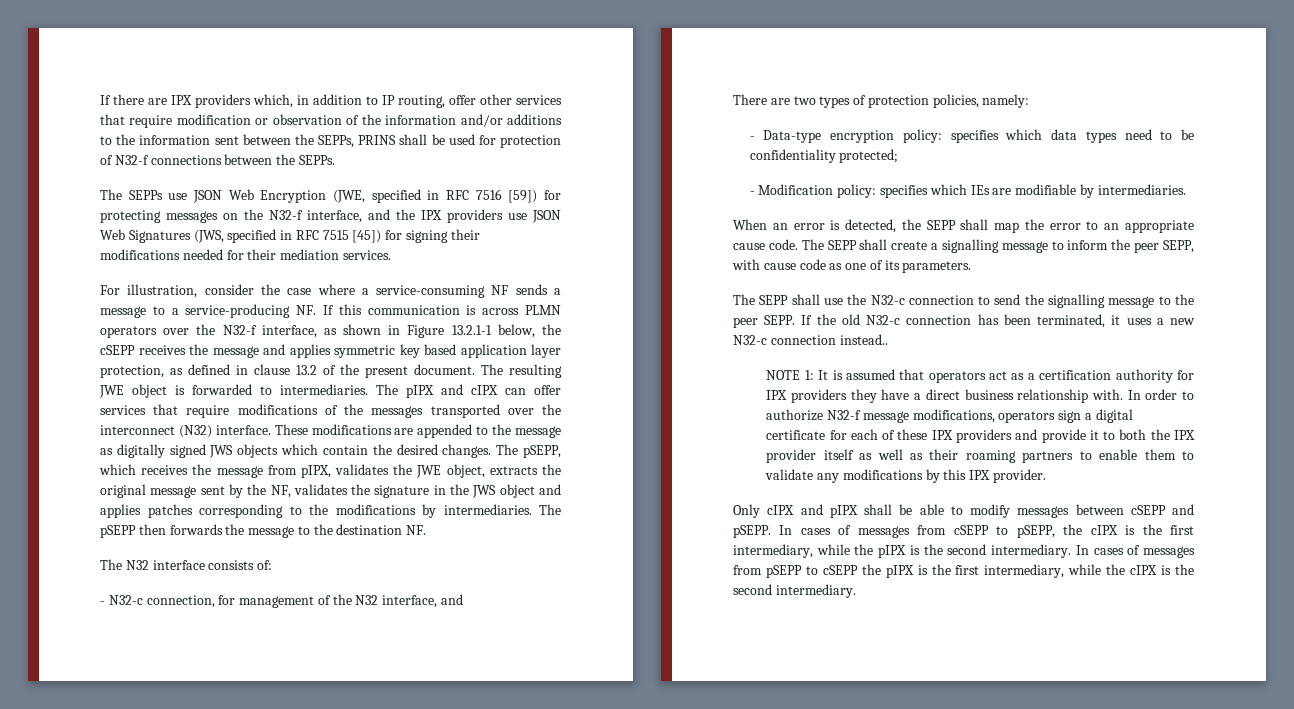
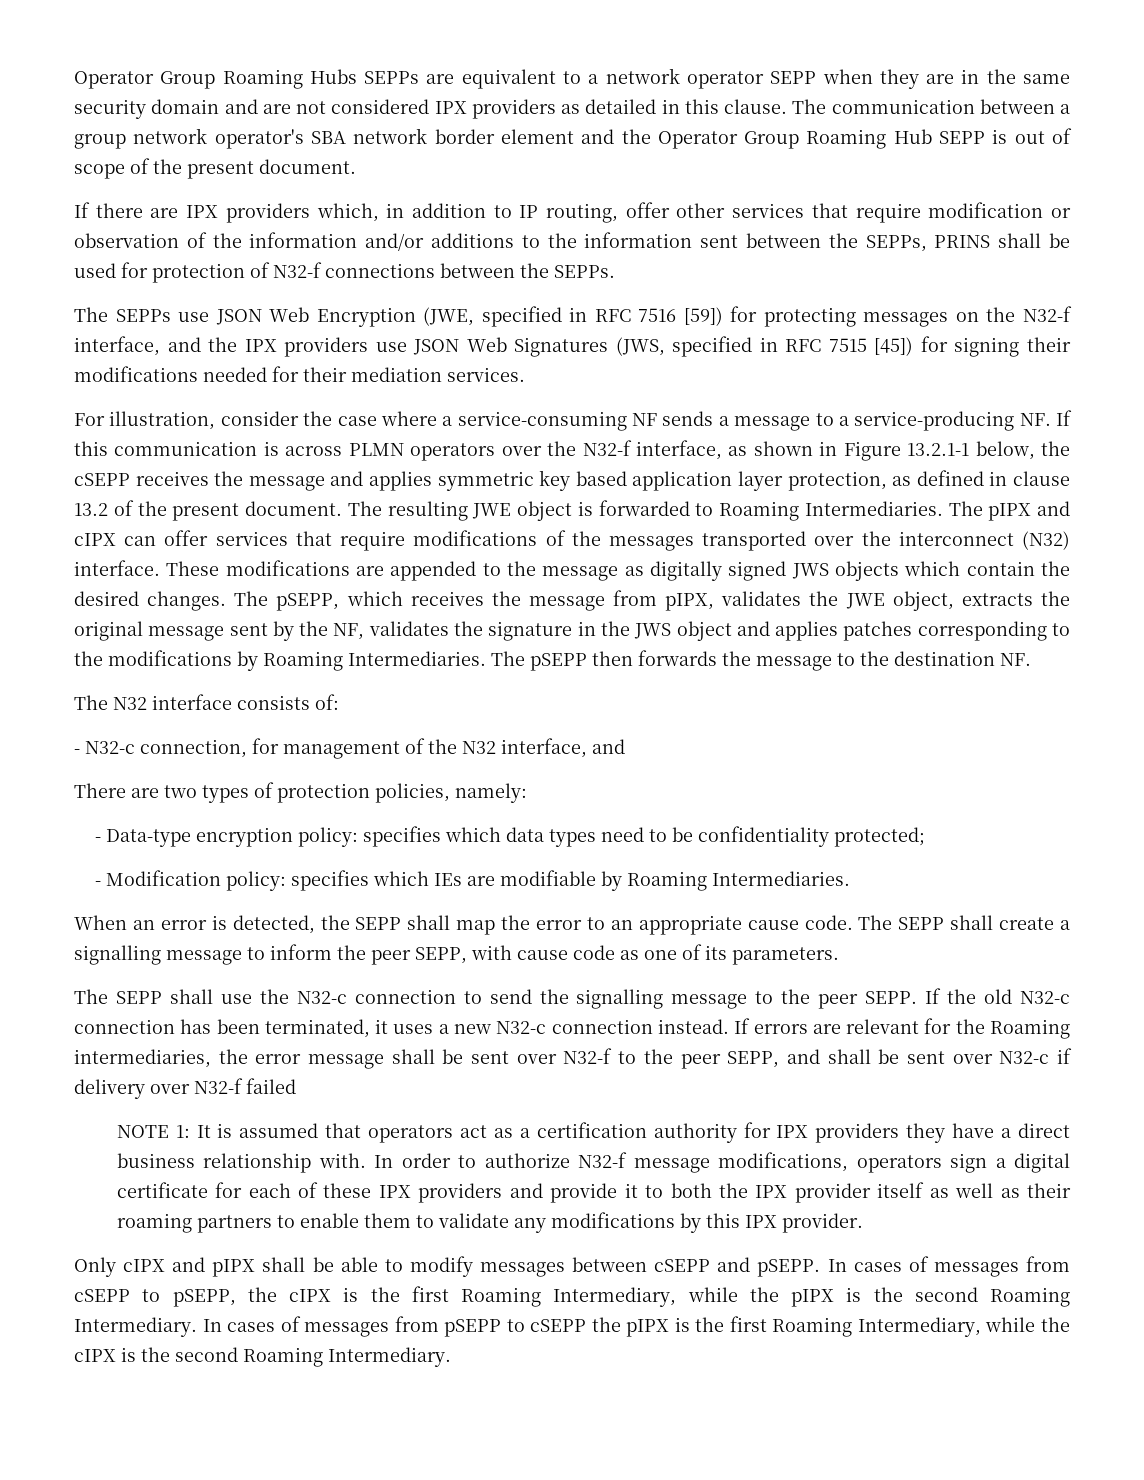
+ Operator Group Roaming Hubs SEPPs are equivalent to a network operator SEPP when they are in the same security domain and are not considered IPX providers as detailed in this clause. The communication between a group network operator's SBA network border element and the Operator Group Roaming Hub SEPP is out of scope of the present document.
- The resulting JWE object is forwarded to intermediaries.
+ The resulting JWE object is forwarded to Roaming Intermediaries.
- The pSEPP, which receives the message from pIPX, validates the JWE object, extracts the original message sent by the NF, validates the signature in the JWS object and applies patches corresponding to the modifications by intermediaries.
+ The pSEPP, which receives the message from pIPX, validates the JWE object, extracts the original message sent by the NF, validates the signature in the JWS object and applies patches corresponding to the modifications by Roaming Intermediaries.
- - Modification policy: specifies which IEs are modifiable by intermediaries.
+ - Modification policy: specifies which IEs are modifiable by Roaming Intermediaries.
- If the old N32-c connection has been terminated, it uses a new N32-c connection instead..
+ If the old N32-c connection has been terminated, it uses a new N32-c connection instead. If errors are relevant for the Roaming intermediaries, the error message shall be sent over N32-f to the peer SEPP, and shall be sent over N32-c if delivery over N32-f failed
- In cases of messages from cSEPP to pSEPP, the cIPX is the first intermediary, while the pIPX is the second intermediary.
+ In cases of messages from cSEPP to pSEPP, the cIPX is the first Roaming Intermediary, while the pIPX is the second Roaming Intermediary.
- In cases of messages from pSEPP to cSEPP the pIPX is the first intermediary, while the cIPX is the second intermediary.
+ In cases of messages from pSEPP to cSEPP the pIPX is the first Roaming Intermediary, while the cIPX is the second Roaming Intermediary.

